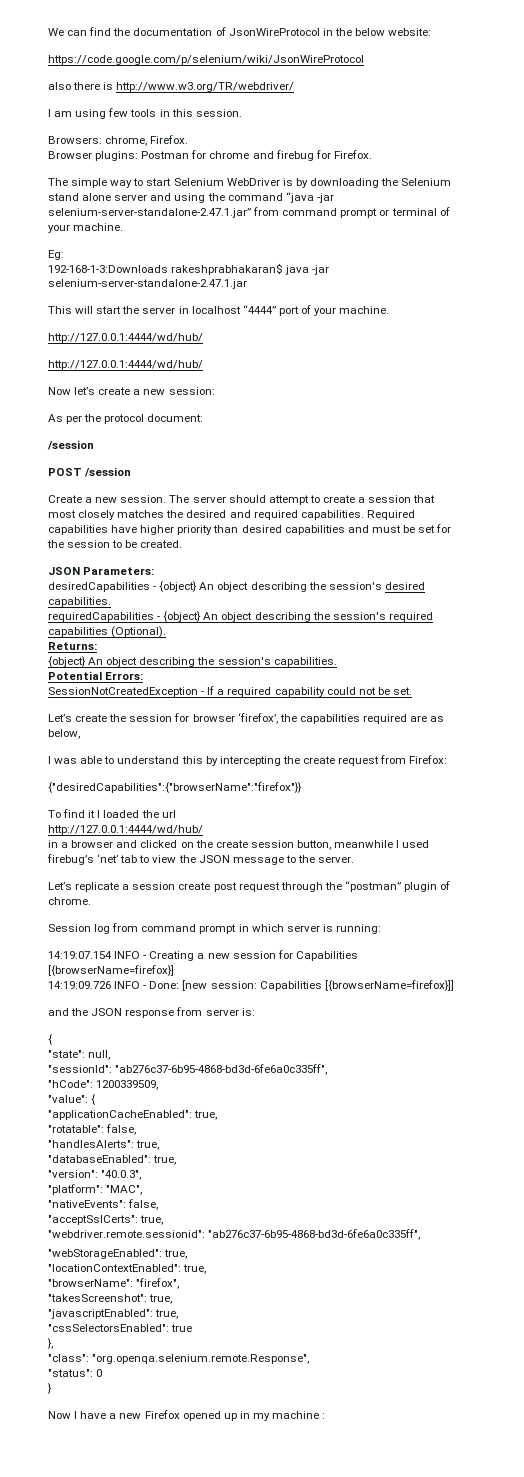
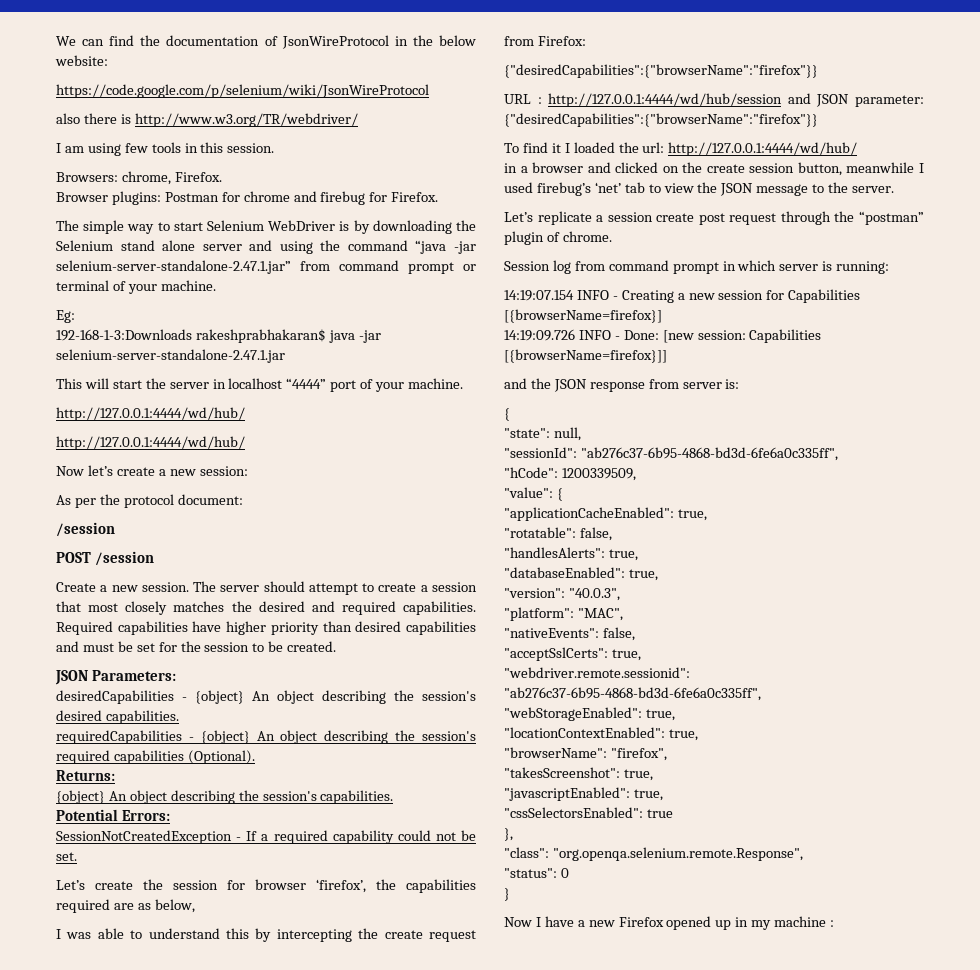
+ URL : http://127.0.0.1:4444/wd/hub/session and JSON parameter: {"desiredCapabilities":{"browserName":"firefox"}}
- To find it I loaded the url
- http://127.0.0.1:4444/wd/hub/
+ To find it I loaded the url: http://127.0.0.1:4444/wd/hub/

